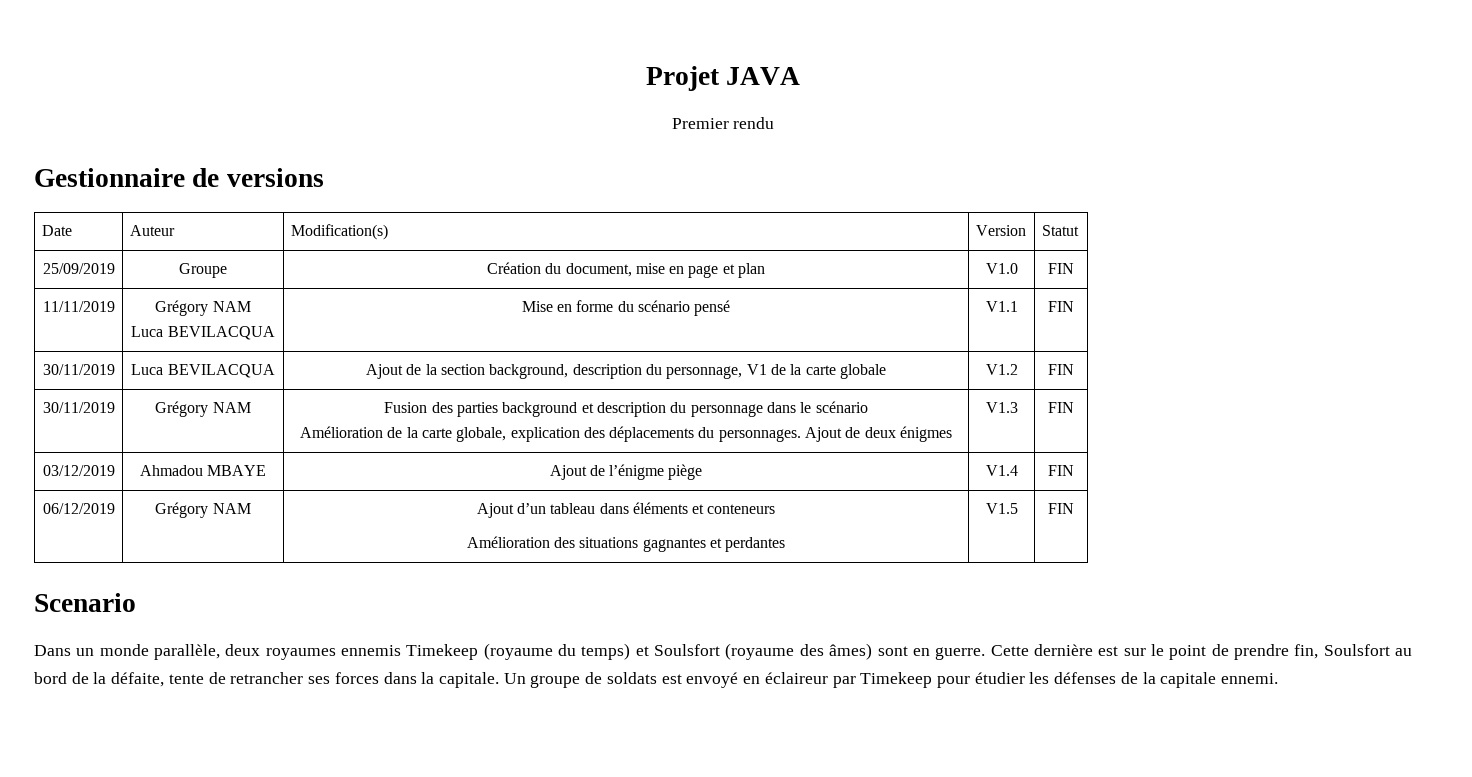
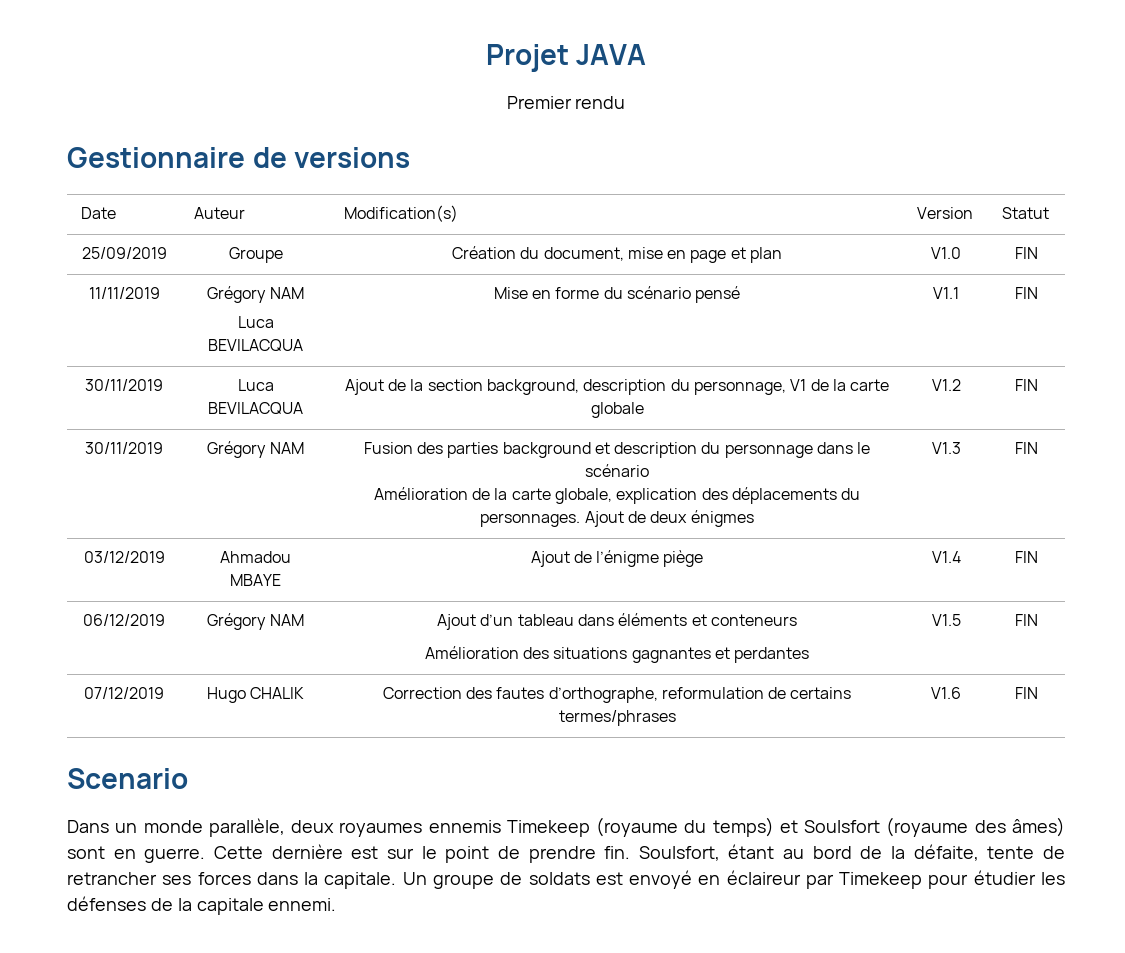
+ 07/12/2019 | Hugo CHALIK | Correction des fautes d’orthographe, reformulation de certains termes/phrases | V1.6 | FIN
- Cette dernière est sur le point de prendre fin, Soulsfort au bord de la défaite, tente de retrancher ses forces dans la capitale.
+ Cette dernière est sur le point de prendre fin. Soulsfort, étant au bord de la défaite, tente de retrancher ses forces dans la capitale.

